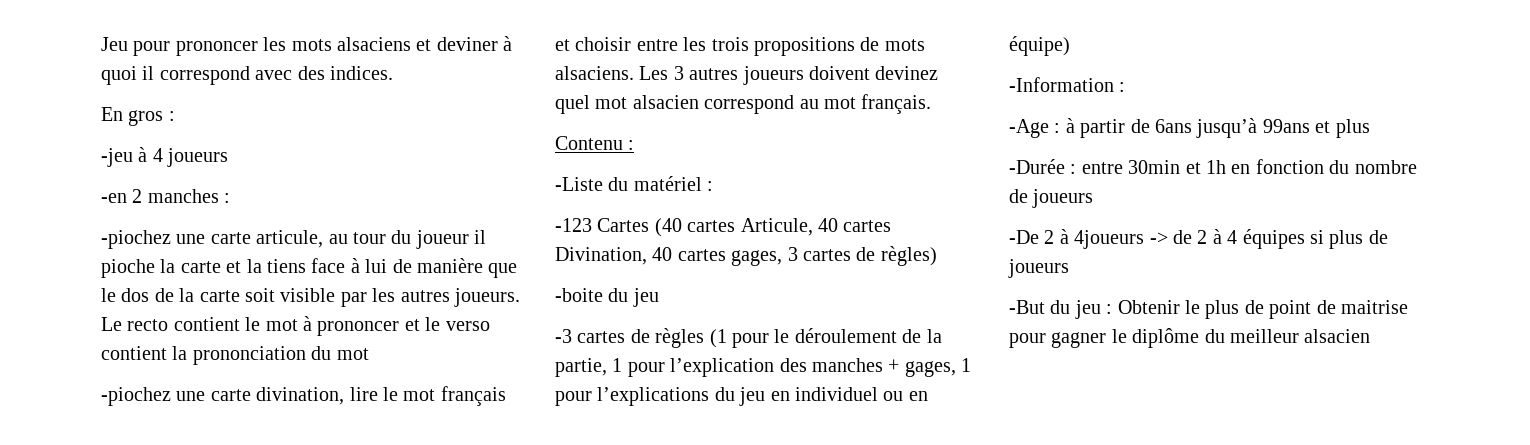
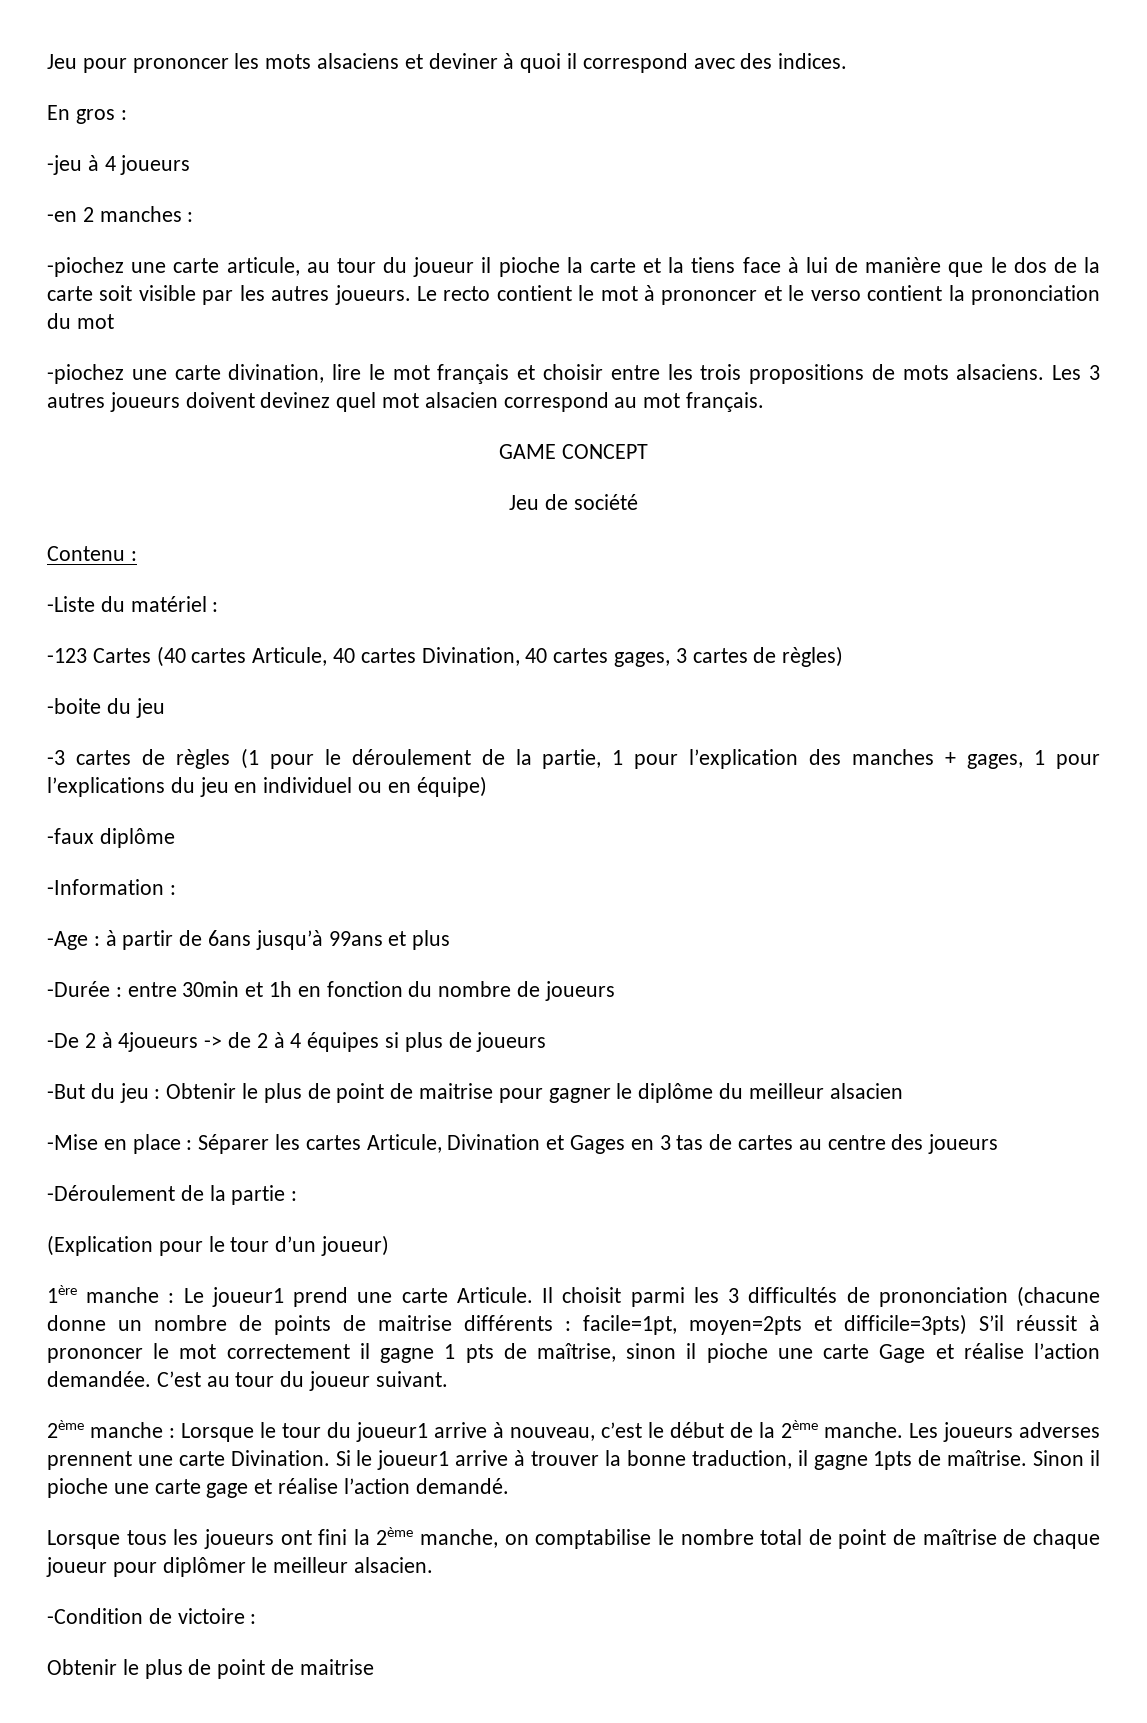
+ GAME CONCEPT
+ Jeu de société
+ -faux diplôme
+ -Mise en place : Séparer les cartes Articule, Divination et Gages en 3 tas de cartes au centre des joueurs
+ -Déroulement de la partie :
+ (Explication pour le tour d’un joueur)
+ 1ère manche : Le joueur1 prend une carte Articule. Il choisit parmi les 3 difficultés de prononciation (chacune donne un nombre de points de maitrise différents : facile=1pt, moyen=2pts et difficile=3pts) S’il réussit à prononcer le mot correctement il gagne 1 pts de maîtrise, sinon il pioche une carte Gage et réalise l’action demandée. C’est au tour du joueur suivant.
+ 2ème manche : Lorsque le tour du joueur1 arrive à nouveau, c’est le début de la 2ème manche. Les joueurs adverses prennent une carte Divination. Si le joueur1 arrive à trouver la bonne traduction, il gagne 1pts de maîtrise. Sinon il pioche une carte gage et réalise l’action demandé.
+ Lorsque tous les joueurs ont fini la 2ème manche, on comptabilise le nombre total de point de maîtrise de chaque joueur pour diplômer le meilleur alsacien.
+ -Condition de victoire :
+ Obtenir le plus de point de maitrise

